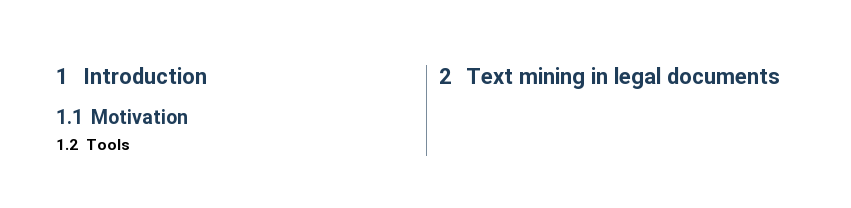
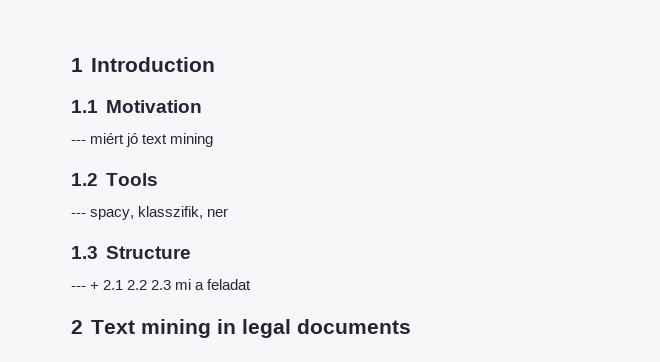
+ --- miért jó text mining
  1.2 Tools
+ --- spacy, klasszifik, ner
+ 1.3 Structure
+ --- + 2.1 2.2 2.3 mi a feladat

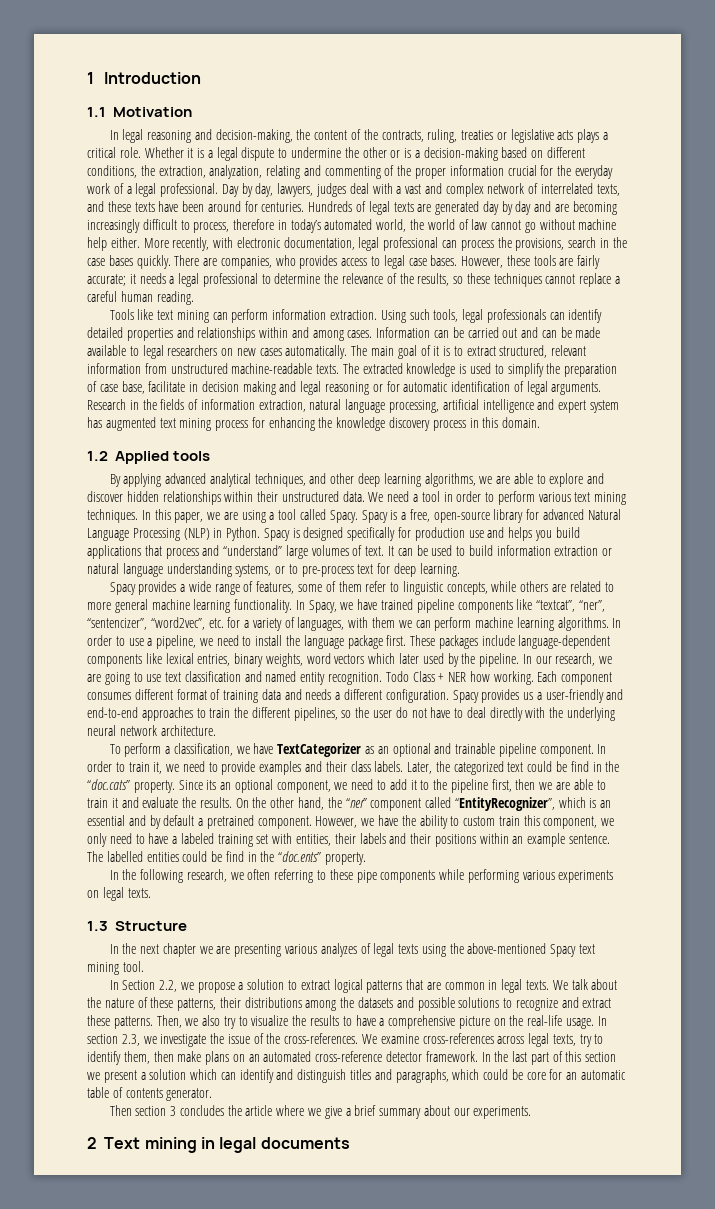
- --- miért jó text mining
- 1.2 Tools
- --- spacy, klasszifik, ner
+ In legal reasoning and decision-making, the content of the contracts, ruling, treaties or legislative acts plays a critical role. Whether it is a legal dispute to undermine the other or is a decision-making based on different conditions, the extraction, analyzation, relating and commenting of the proper information crucial for the everyday work of a legal professional. Day by day, lawyers, judges deal with a vast and complex network of interrelated texts, and these texts have been around for centuries. Hundreds of legal texts are generated day by day and are becoming increasingly difficult to process, therefore in today’s automated world, the world of law cannot go without machine help either. More recently, with electronic documentation, legal professional can process the provisions, search in the case bases quickly. There are companies, who provides access to legal case bases. However, these tools are fairly accurate; it needs a legal professional to determine the relevance of the results, so these techniques cannot replace a careful human reading.
+ Tools like text mining can perform information extraction. Using such tools, legal professionals can identify detailed properties and relationships within and among cases. Information can be carried out and can be made available to legal researchers on new cases automatically. The main goal of it is to extract structured, relevant information from unstructured machine-readable texts. The extracted knowledge is used to simplify the preparation of case base, facilitate in decision making and legal reasoning or for automatic identification of legal arguments. Research in the fields of information extraction, natural language processing, artificial intelligence and expert system has augmented text mining process for enhancing the knowledge discovery process in this domain.
+ 1.2 Applied tools
+ By applying advanced analytical techniques, and other deep learning algorithms, we are able to explore and discover hidden relationships within their unstructured data. We need a tool in order to perform various text mining techniques. In this paper, we are using a tool called Spacy. Spacy is a free, open-source library for advanced Natural Language Processing (NLP) in Python. Spacy is designed specifically for production use and helps you build applications that process and “understand” large volumes of text. It can be used to build information extraction or natural language understanding systems, or to pre-process text for deep learning.
+ Spacy provides a wide range of features, some of them refer to linguistic concepts, while others are related to more general machine learning functionality. In Spacy, we have trained pipeline components like “textcat”, “ner”, “sentencizer”, “word2vec”, etc. for a variety of languages, with them we can perform machine learning algorithms. In order to use a pipeline, we need to install the language package first. These packages include language-dependent components like lexical entries, binary weights, word vectors which later used by the pipeline. In our research, we are going to use text classification and named entity recognition. Todo Class + NER how working. Each component consumes different format of training data and needs a different configuration. Spacy provides us a user-friendly and end-to-end approaches to train the different pipelines, so the user do not have to deal directly with the underlying neural network architecture.
+ To perform a classification, we have TextCategorizer as an optional and trainable pipeline component. In order to train it, we need to provide examples and their class labels. Later, the categorized text could be find in the “doc.cats” property. Since its an optional component, we need to add it to the pipeline first, then we are able to train it and evaluate the results. On the other hand, the “ner” component called “EntityRecognizer”, which is an essential and by default a pretrained component. However, we have the ability to custom train this component, we only need to have a labeled training set with entities, their labels and their positions within an example sentence. The labelled entities could be find in the “doc.ents” property.
+ In the following research, we often referring to these pipe components while performing various experiments on legal texts.
  1.3 Structure
- --- + 2.1 2.2 2.3 mi a feladat
+ In the next chapter we are presenting various analyzes of legal texts using the above-mentioned Spacy text mining tool.
+ In Section 2.2, we propose a solution to extract logical patterns that are common in legal texts. We talk about the nature of these patterns, their distributions among the datasets and possible solutions to recognize and extract these patterns. Then, we also try to visualize the results to have a comprehensive picture on the real-life usage. In section 2.3, we investigate the issue of the cross-references. We examine cross-references across legal texts, try to identify them, then make plans on an automated cross-reference detector framework. In the last part of this section we present a solution which can identify and distinguish titles and paragraphs, which could be core for an automatic table of contents generator.
+ Then section 3 concludes the article where we give a brief summary about our experiments.

